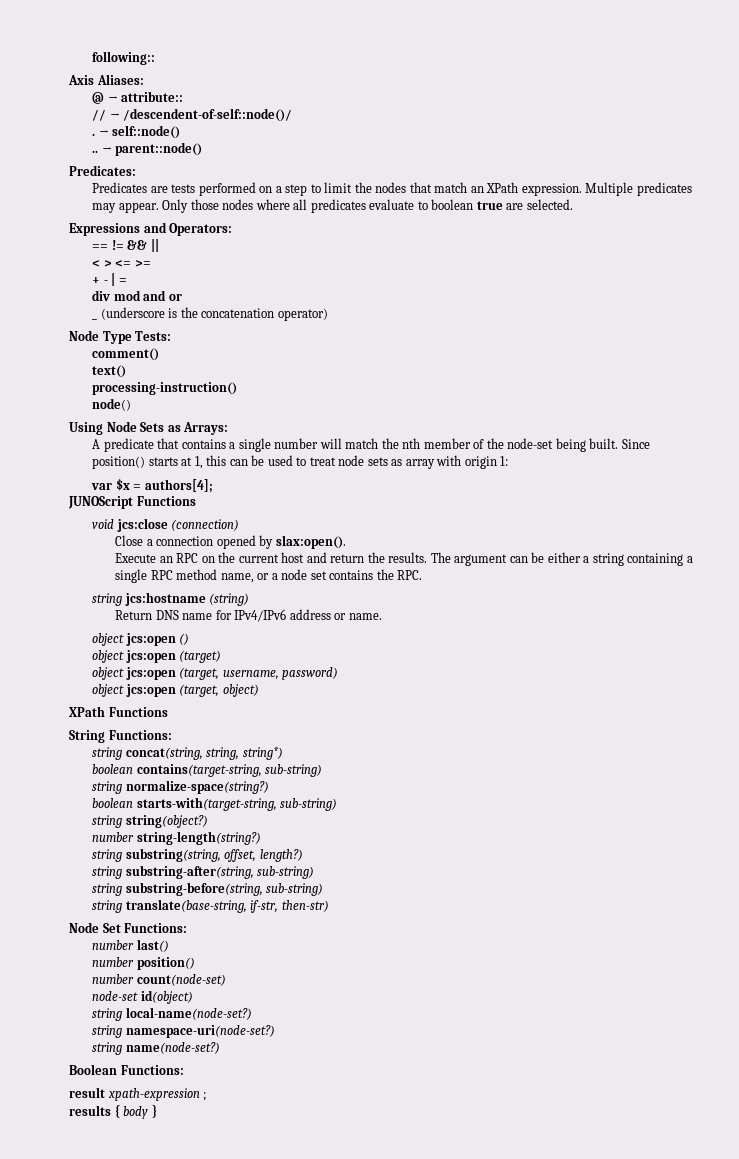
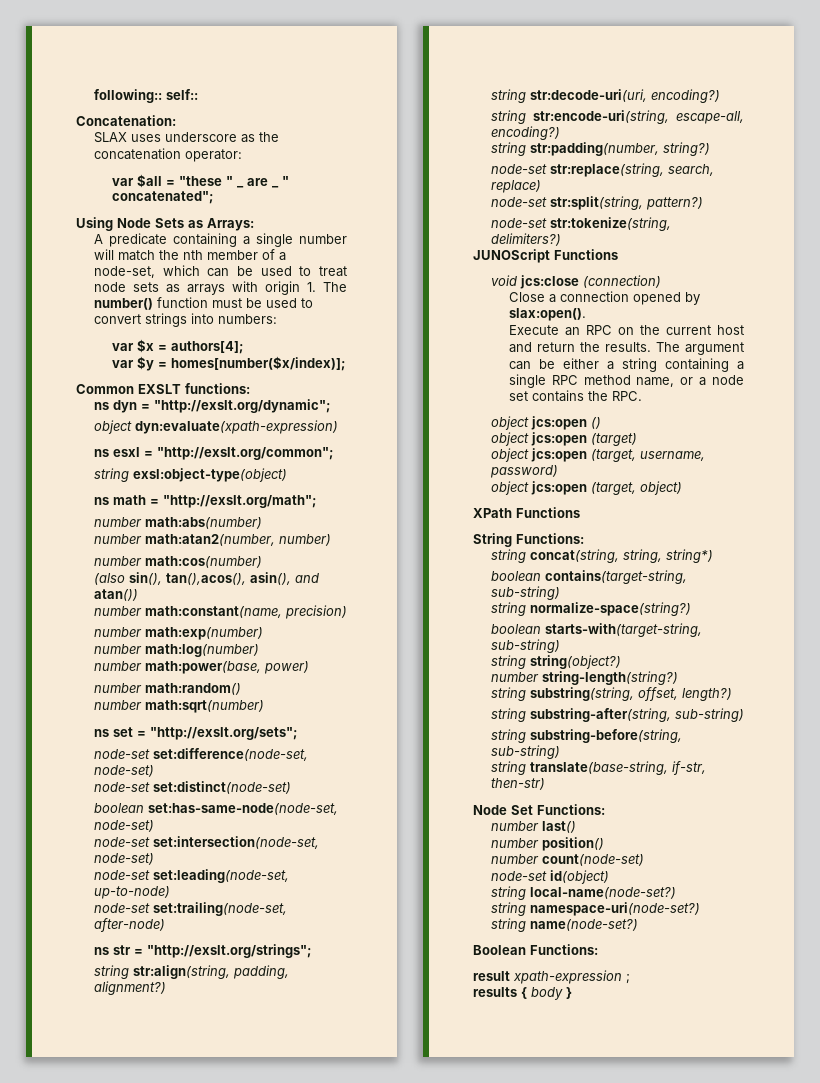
- following::
- Axis Aliases:
- @ → attribute::
- // → /descendent-of-self::node()/
- . → self::node()
- .. → parent::node()
- Predicates:
- Predicates are tests performed on a step to limit the nodes that match an XPath expression. Multiple predicates may appear. Only those nodes where all predicates evaluate to boolean true are selected.
- Expressions and Operators:
- == != && ||
- < > <= >=
- + - | =
- div mod and or
- _ (underscore is the concatenation operator)
- Node Type Tests:
- comment()
- text()
- processing-instruction()
- node()
+ following:: self::
+ Concatenation:
+ SLAX uses underscore as the concatenation operator:
+ var $all = "these " _ are _ " concatenated";
- A predicate that contains a single number will match the nth member of the node-set being built. Since position() starts at 1, this can be used to treat node sets as array with origin 1:
+ A predicate containing a single number will match the nth member of a node-set, which can be used to treat node sets as arrays with origin 1. The number() function must be used to convert strings into numbers:
  var $x = authors[4];
+ var $y = homes[number($x/index)];
+ Common EXSLT functions:
+ ns dyn = "http://exslt.org/dynamic";
+ object dyn:evaluate(xpath-expression)
+ ns esxl = "http://exslt.org/common";
+ string exsl:object-type(object)
+ ns math = "http://exslt.org/math";
+ number math:abs(number)
+ number math:atan2(number, number)
+ number math:cos(number)
+ (also sin(), tan(),acos(), asin(), and atan())
+ number math:constant(name, precision)
+ number math:exp(number)
+ number math:log(number)
+ number math:power(base, power)
+ number math:random()
+ number math:sqrt(number)
+ ns set = "http://exslt.org/sets";
+ node-set set:difference(node-set, node-set)
+ node-set set:distinct(node-set)
+ boolean set:has-same-node(node-set, node-set)
+ node-set set:intersection(node-set, node-set)
+ node-set set:leading(node-set, up-to-node)
+ node-set set:trailing(node-set, after-node)
+ ns str = "http://exslt.org/strings";
+ string str:align(string, padding, alignment?)
+ string str:decode-uri(uri, encoding?)
+ string str:encode-uri(string, escape-all, encoding?)
+ string str:padding(number, string?)
+ node-set str:replace(string, search, replace)
+ node-set str:split(string, pattern?)
+ node-set str:tokenize(string, delimiters?)
- string jcs:hostname (string)
- Return DNS name for IPv4/IPv6 address or name.

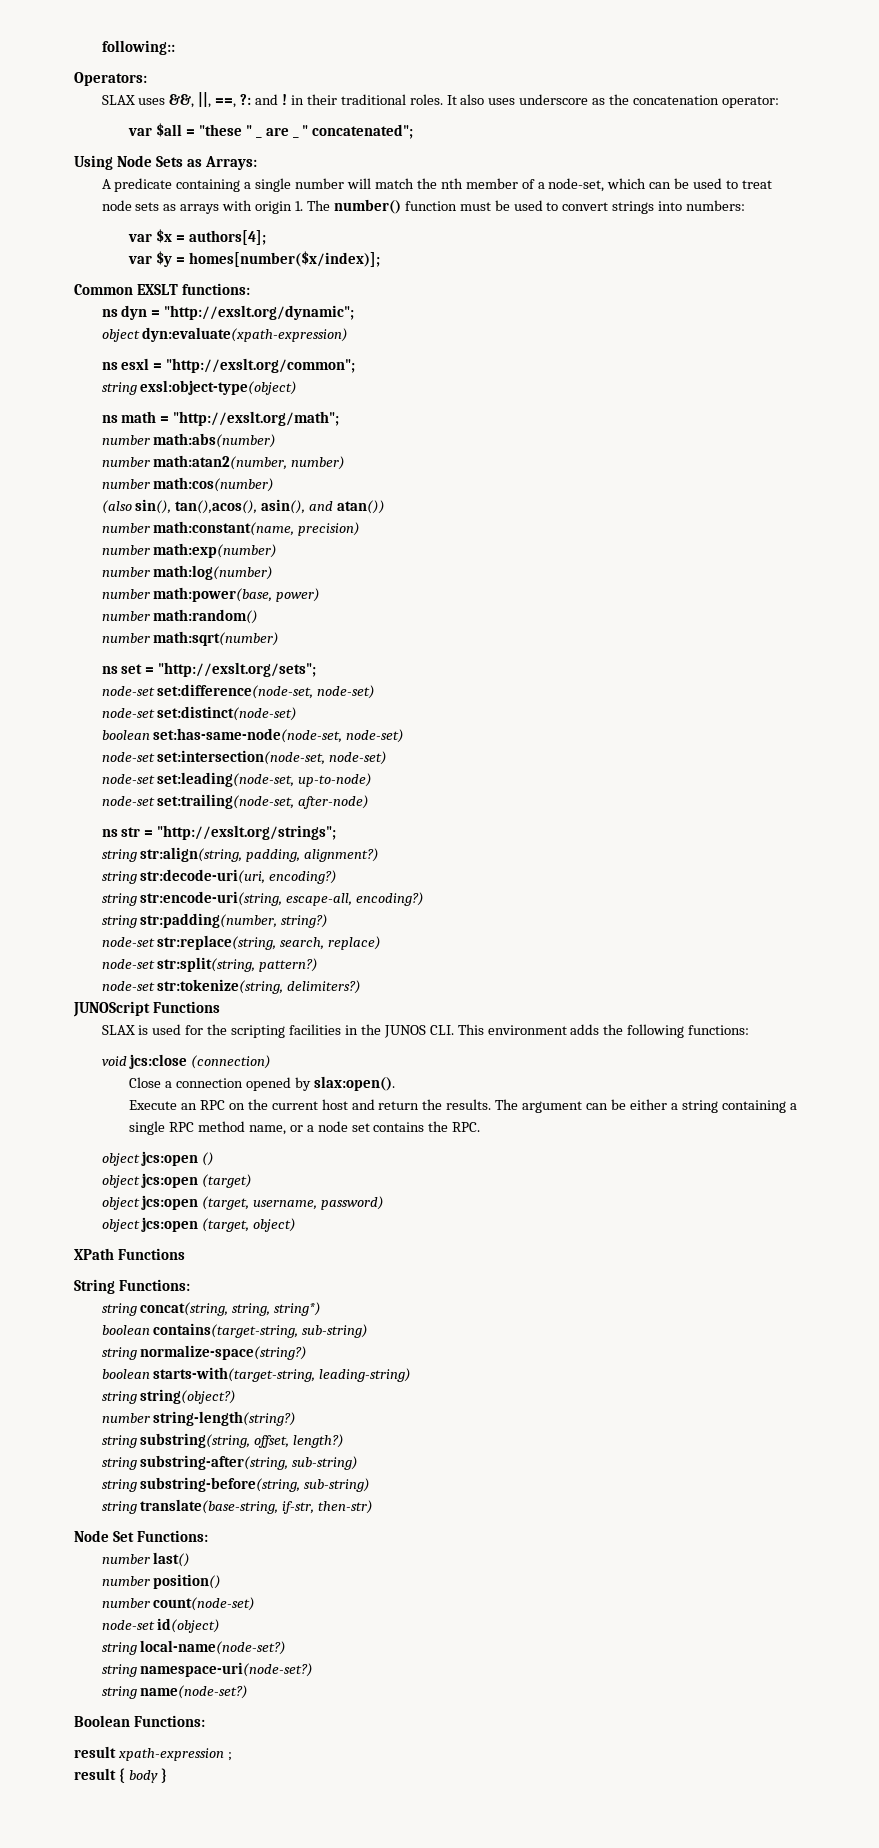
- following:: self::
- Concatenation:
+ following::
+ Operators:
- SLAX uses underscore as the concatenation operator:
+ SLAX uses &&, ||, ==, ?: and ! in their traditional roles. It also uses underscore as the concatenation operator:
+ SLAX is used for the scripting facilities in the JUNOS CLI. This environment adds the following functions:
- boolean starts-with(target-string, sub-string)
+ boolean starts-with(target-string, leading-string)
- results { body }
+ result { body }

